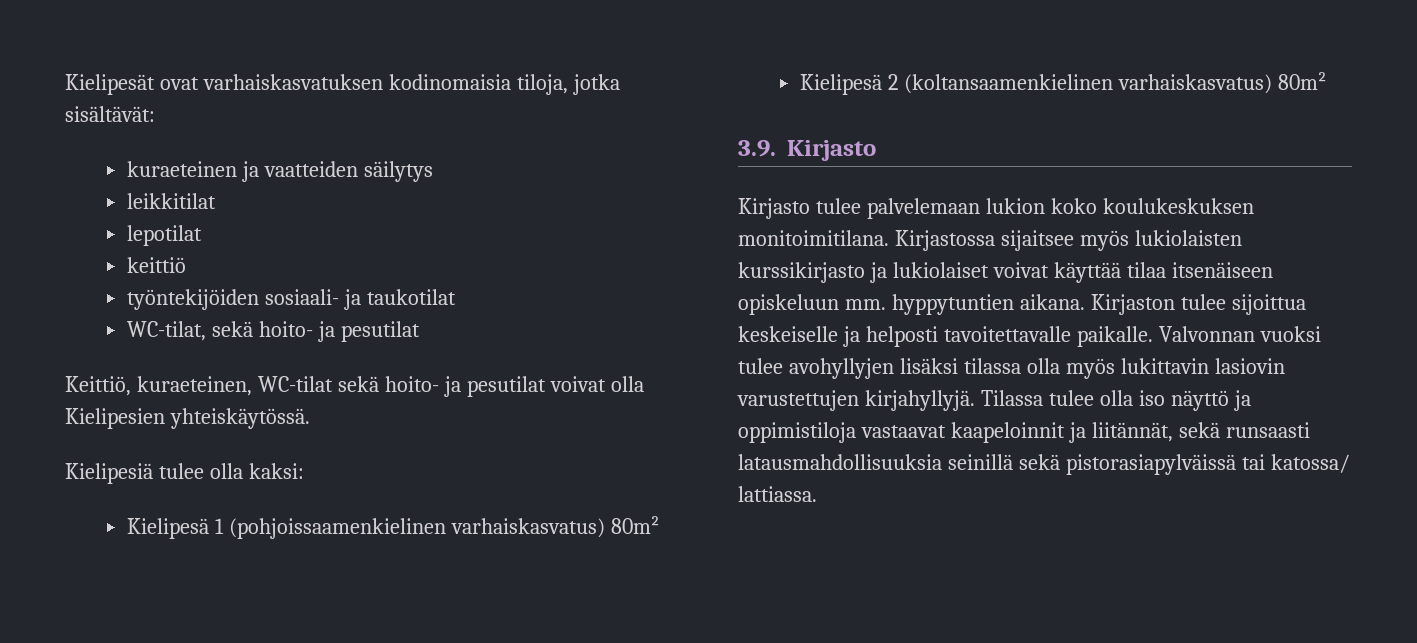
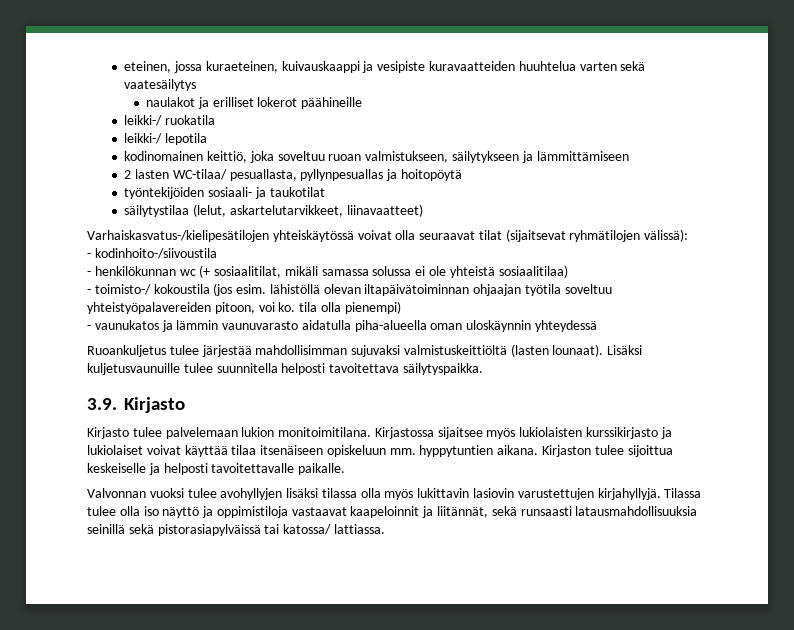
- Kielipesät ovat varhaiskasvatuksen kodinomaisia tiloja, jotka sisältävät:
- kuraeteinen ja vaatteiden säilytys
- leikkitilat
- lepotilat
- keittiö
+ eteinen, jossa kuraeteinen, kuivauskaappi ja vesipiste kuravaatteiden huuhtelua varten sekä vaatesäilytys
+ naulakot ja erilliset lokerot päähineille
+ leikki-/ ruokatila
+ leikki-/ lepotila
+ kodinomainen keittiö, joka soveltuu ruoan valmistukseen, säilytykseen ja lämmittämiseen
+ 2 lasten WC-tilaa/ pesuallasta, pyllynpesuallas ja hoitopöytä
  työntekijöiden sosiaali- ja taukotilat
- WC-tilat, sekä hoito- ja pesutilat
- Keittiö, kuraeteinen, WC-tilat sekä hoito- ja pesutilat voivat olla Kielipesien yhteiskäytössä.
- Kielipesiä tulee olla kaksi:
- Kielipesä 1 (pohjoissaamenkielinen varhaiskasvatus) 80m²
- Kielipesä 2 (koltansaamenkielinen varhaiskasvatus) 80m²
+ säilytystilaa (lelut, askartelutarvikkeet, liinavaatteet)
+ Varhaiskasvatus-/kielipesätilojen yhteiskäytössä voivat olla seuraavat tilat (sijaitsevat ryhmätilojen välissä):
+ - kodinhoito-/siivoustila
+ - henkilökunnan wc (+ sosiaalitilat, mikäli samassa solussa ei ole yhteistä sosiaalitilaa)
+ - toimisto-/ kokoustila (jos esim. lähistöllä olevan iltapäivätoiminnan ohjaajan työtila soveltuu yhteistyöpalavereiden pitoon, voi ko. tila olla pienempi)
+ - vaunukatos ja lämmin vaunuvarasto aidatulla piha-alueella oman uloskäynnin yhteydessä
+ Ruoankuljetus tulee järjestää mahdollisimman sujuvaksi valmistuskeittiöltä (lasten lounaat). Lisäksi kuljetusvaunuille tulee suunnitella helposti tavoitettava säilytyspaikka.
- Kirjasto tulee palvelemaan lukion koko koulukeskuksen monitoimitilana.
+ Kirjasto tulee palvelemaan lukion monitoimitilana.
- Kirjaston tulee sijoittua keskeiselle ja helposti tavoitettavalle paikalle. Valvonnan vuoksi tulee avohyllyjen lisäksi tilassa olla myös lukittavin lasiovin varustettujen kirjahyllyjä.
+ Kirjaston tulee sijoittua keskeiselle ja helposti tavoitettavalle paikalle.
+ Valvonnan vuoksi tulee avohyllyjen lisäksi tilassa olla myös lukittavin lasiovin varustettujen kirjahyllyjä.

